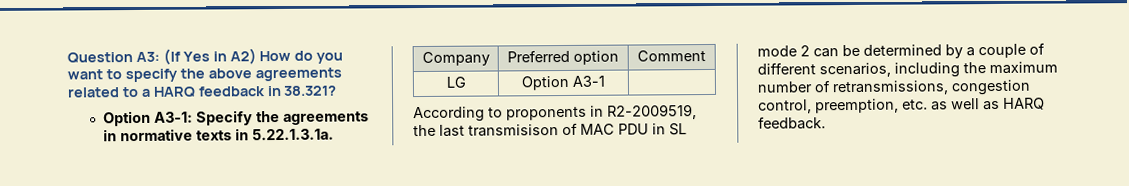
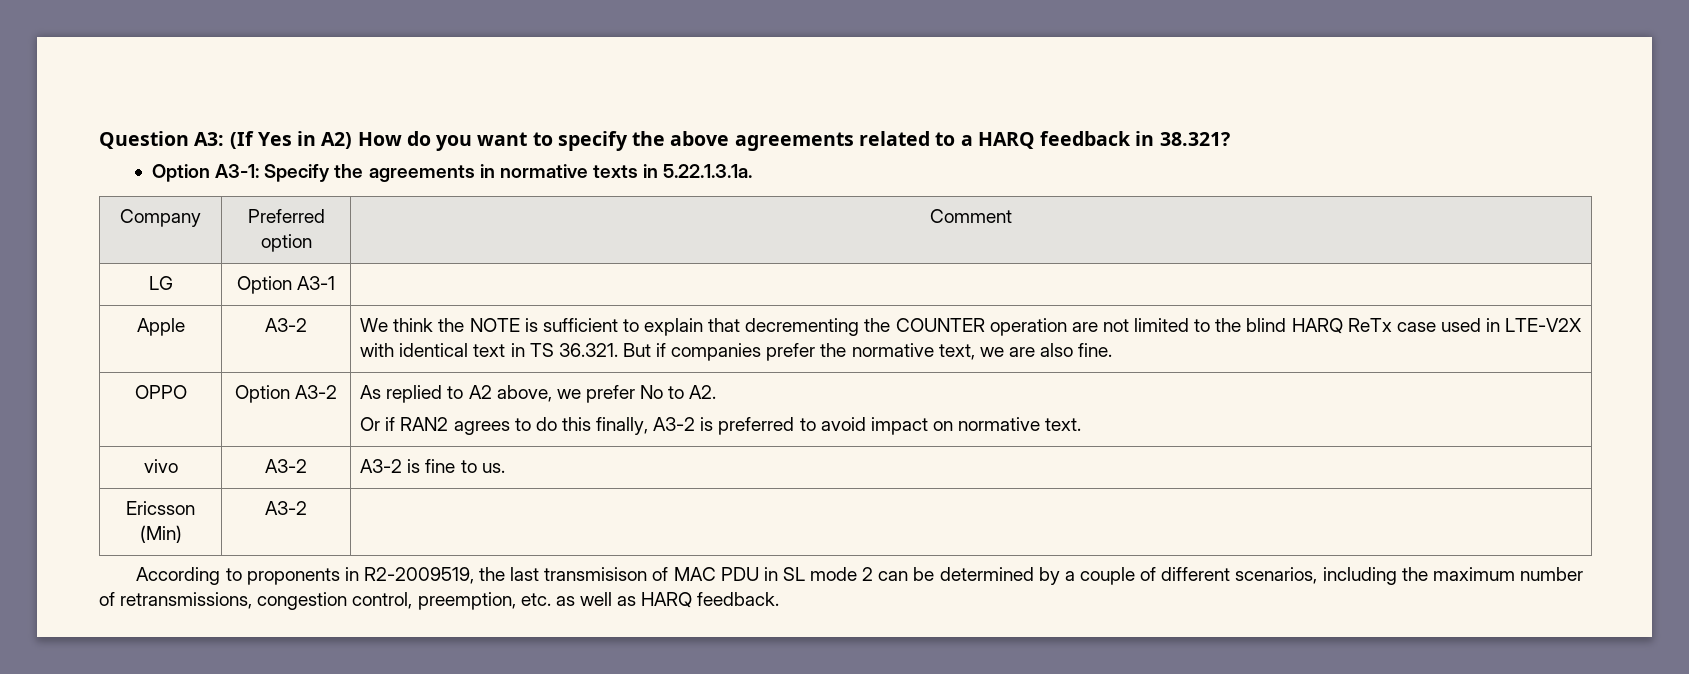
+ Apple | A3-2 | We think the NOTE is sufficient to explain that decrementing the COUNTER operation are not limited to the blind HARQ ReTx case used in LTE-V2X with identical text in TS 36.321. But if companies prefer the normative text, we are also fine.
+ OPPO | Option A3-2 | As replied to A2 above, we prefer No to A2.
+ Or if RAN2 agrees to do this finally, A3-2 is preferred to avoid impact on normative text.
+ vivo | A3-2 | A3-2 is fine to us.
+ Ericsson (Min) | A3-2 |

